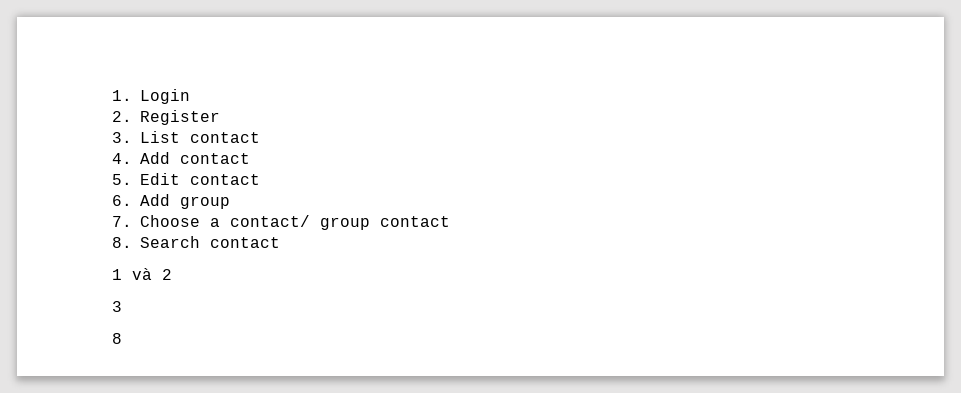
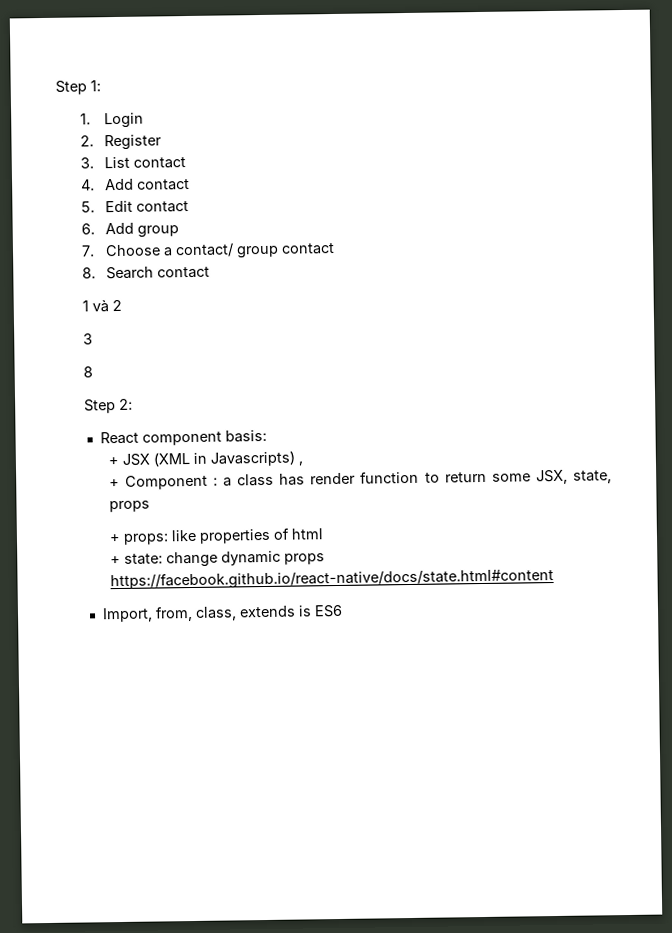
+ Step 1:
+ Step 2:
+ React component basis:
+ + JSX (XML in Javascripts) ,
+ + Component : a class has render function to return some JSX, state, props
+ + props: like properties of html
+ + state: change dynamic props https://facebook.github.io/react-native/docs/state.html#content
+ Import, from, class, extends is ES6

